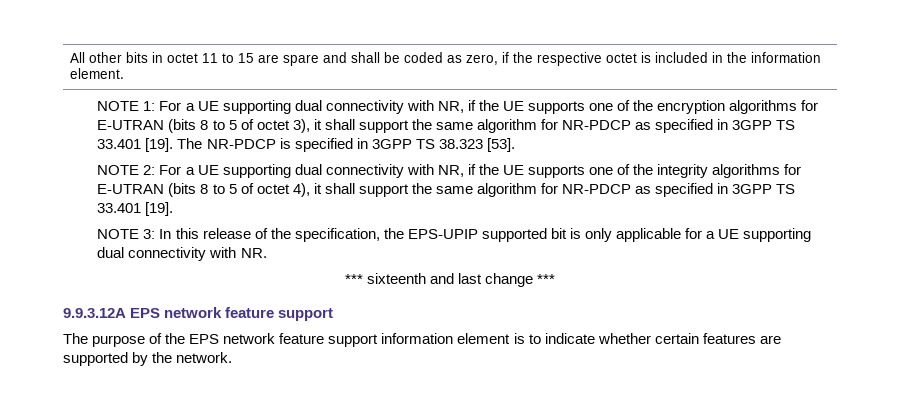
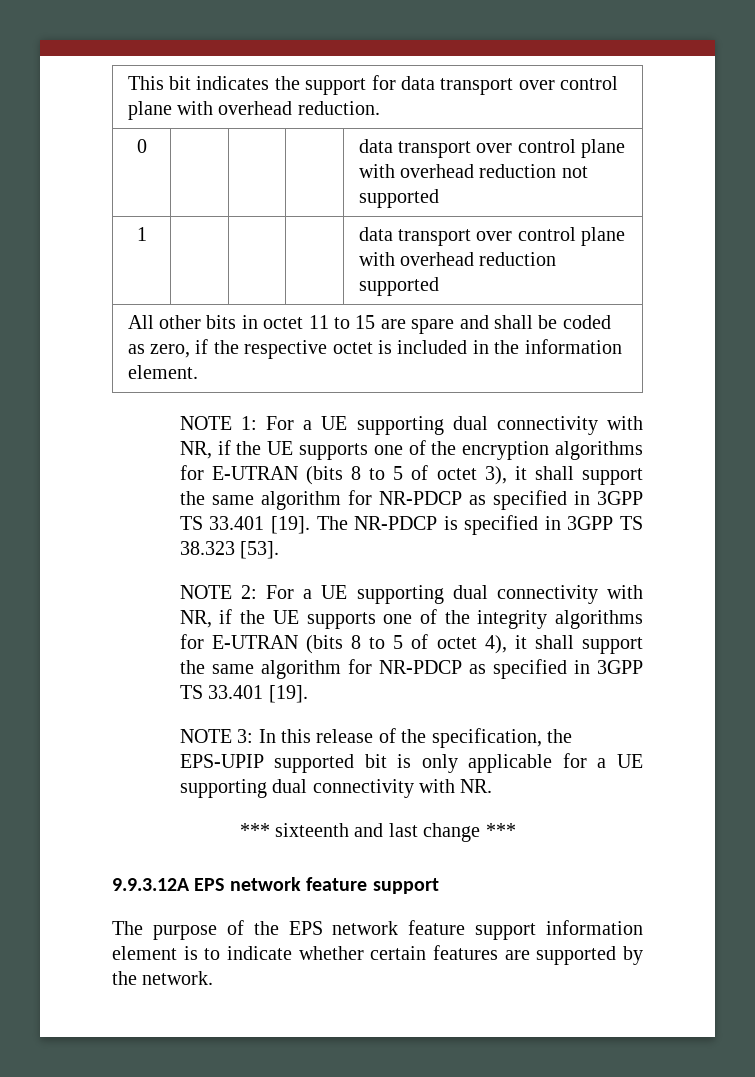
+ This bit indicates the support for data transport over control plane with overhead reduction.
+ 0 | | | | data transport over control plane with overhead reduction not supported
+ 1 | | | | data transport over control plane with overhead reduction supported

